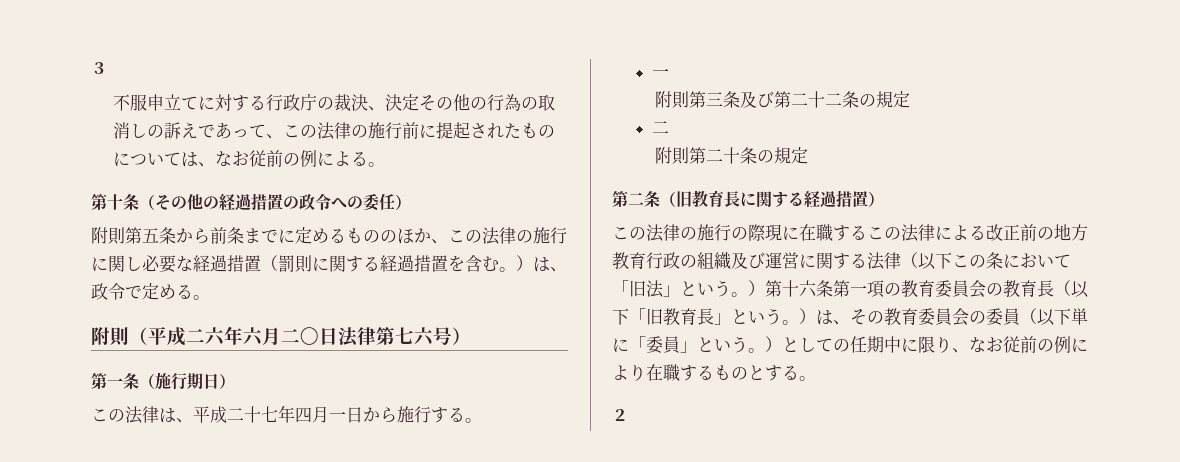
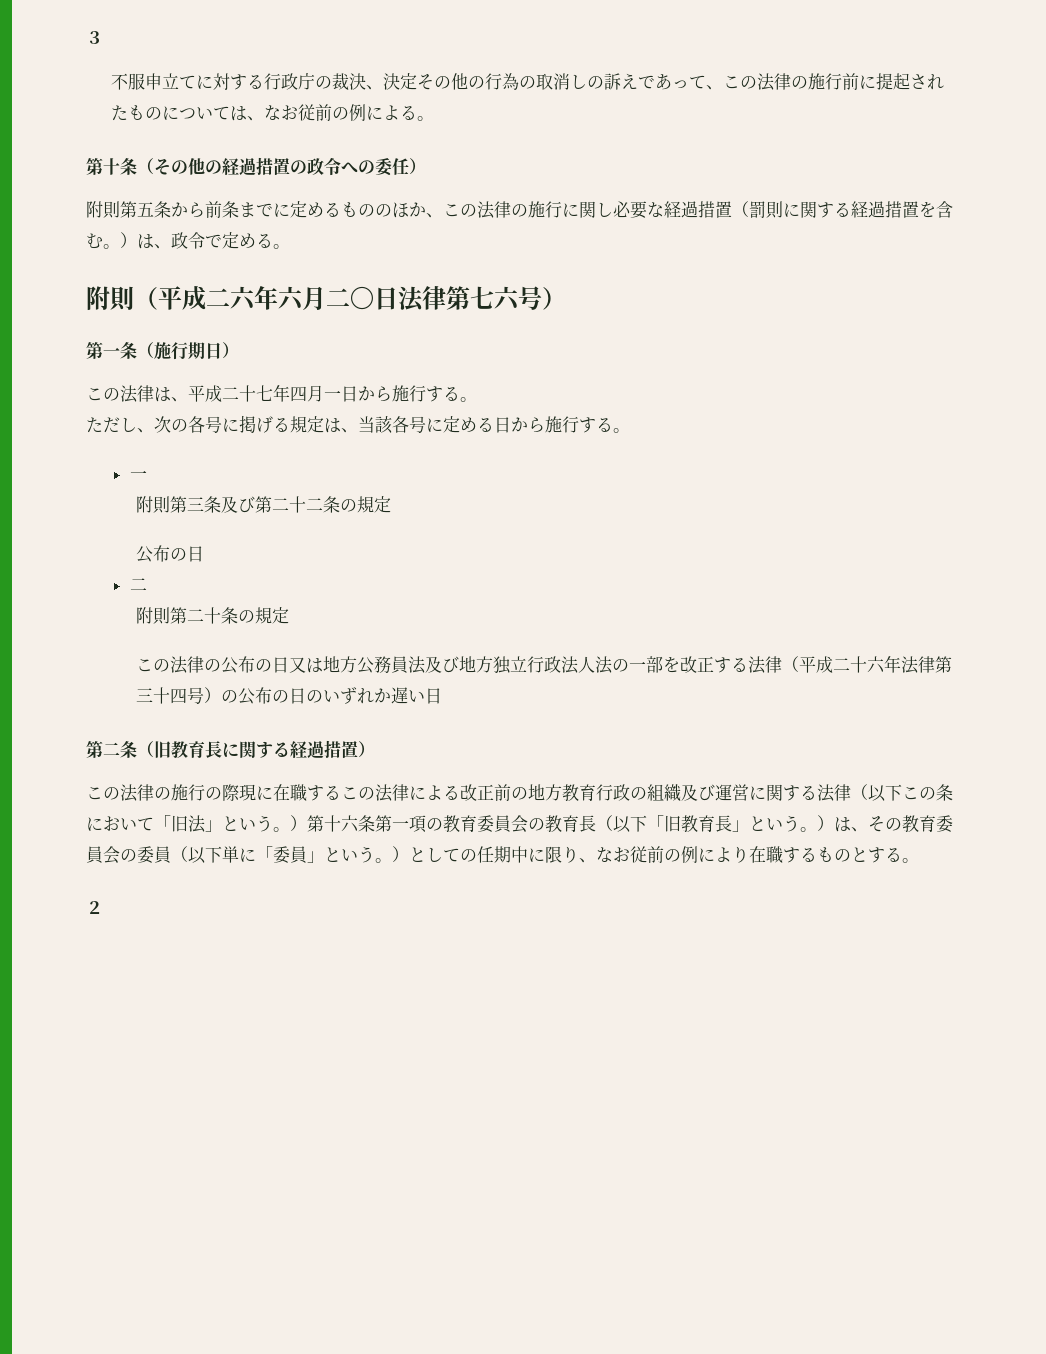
+ ただし、次の各号に掲げる規定は、当該各号に定める日から施行する。
  附則第三条及び第二十二条の規定
+ 公布の日
+ この法律の公布の日又は地方公務員法及び地方独立行政法人法の一部を改正する法律（平成二十六年法律第三十四号）の公布の日のいずれか遅い日

